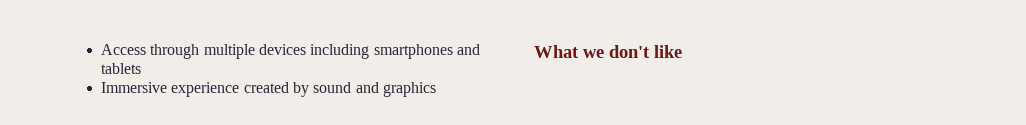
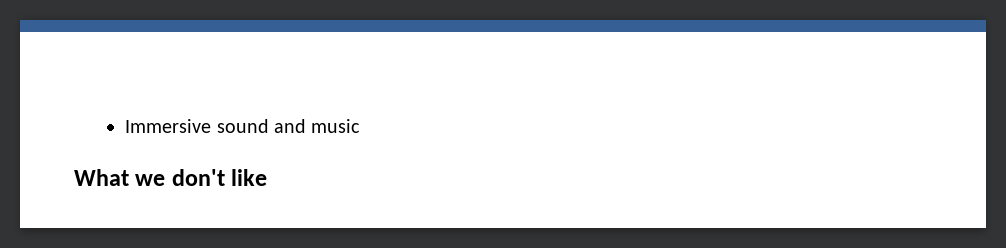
- Access through multiple devices including smartphones and tablets
- Immersive experience created by sound and graphics
+ Immersive sound and music

